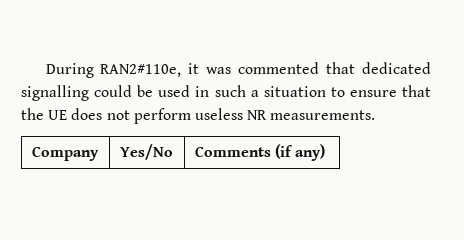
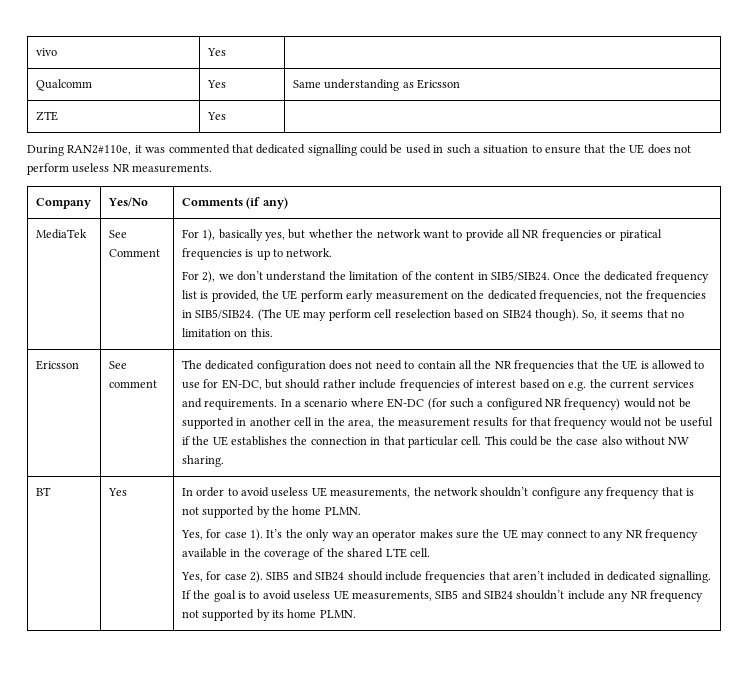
+ vivo | Yes |
+ Qualcomm | Yes | Same understanding as Ericsson
+ ZTE | Yes |
+ MediaTek | See Comment | For 1), basically yes, but whether the network want to provide all NR frequencies or piratical frequencies is up to network.
+ For 2), we don’t understand the limitation of the content in SIB5/SIB24. Once the dedicated frequency list is provided, the UE perform early measurement on the dedicated frequencies, not the frequencies in SIB5/SIB24. (The UE may perform cell reselection based on SIB24 though). So, it seems that no limitation on this.
+ Ericsson | See comment | The dedicated configuration does not need to contain all the NR frequencies that the UE is allowed to use for EN-DC, but should rather include frequencies of interest based on e.g. the current services and requirements. In a scenario where EN-DC (for such a configured NR frequency) would not be supported in another cell in the area, the measurement results for that frequency would not be useful if the UE establishes the connection in that particular cell. This could be the case also without NW sharing.
+ BT | Yes | In order to avoid useless UE measurements, the network shouldn’t configure any frequency that is not supported by the home PLMN.
+ Yes, for case 1). It’s the only way an operator makes sure the UE may connect to any NR frequency available in the coverage of the shared LTE cell.
+ Yes, for case 2). SIB5 and SIB24 should include frequencies that aren’t included in dedicated signalling. If the goal is to avoid useless UE measurements, SIB5 and SIB24 shouldn’t include any NR frequency not supported by its home PLMN.

